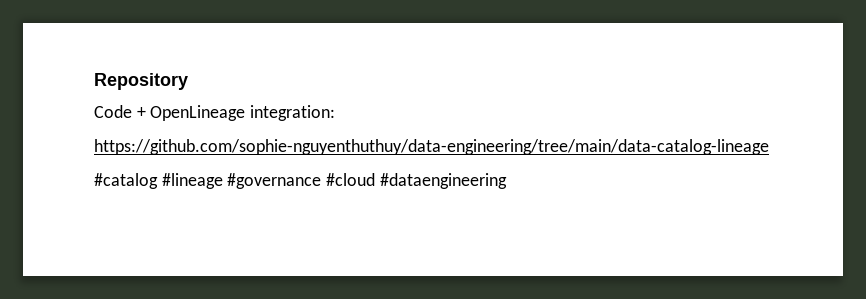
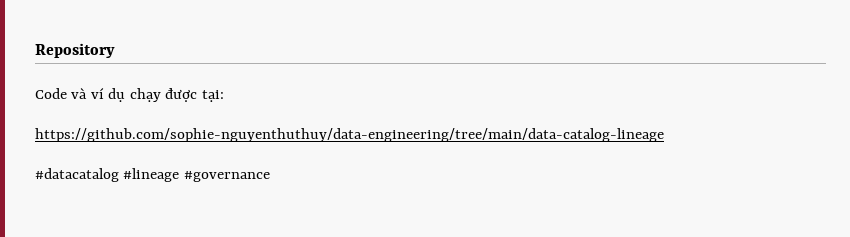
- Code + OpenLineage integration:
+ Code và ví dụ chạy được tại:
- #catalog #lineage #governance #cloud #dataengineering
+ #datacatalog #lineage #governance

